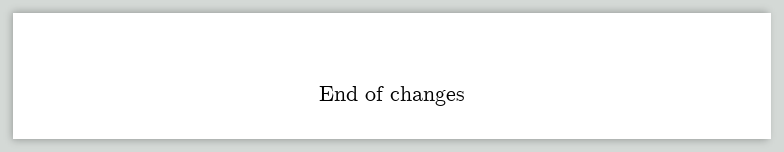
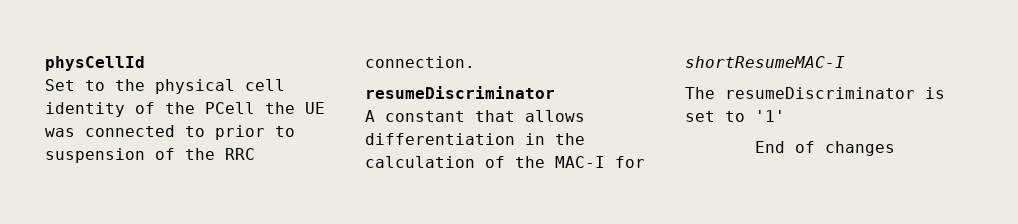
+ physCellId
+ Set to the physical cell identity of the PCell the UE was connected to prior to suspension of the RRC connection.
+ resumeDiscriminator
+ A constant that allows differentiation in the calculation of the MAC-I for shortResumeMAC-I
+ The resumeDiscriminator is set to '1'

